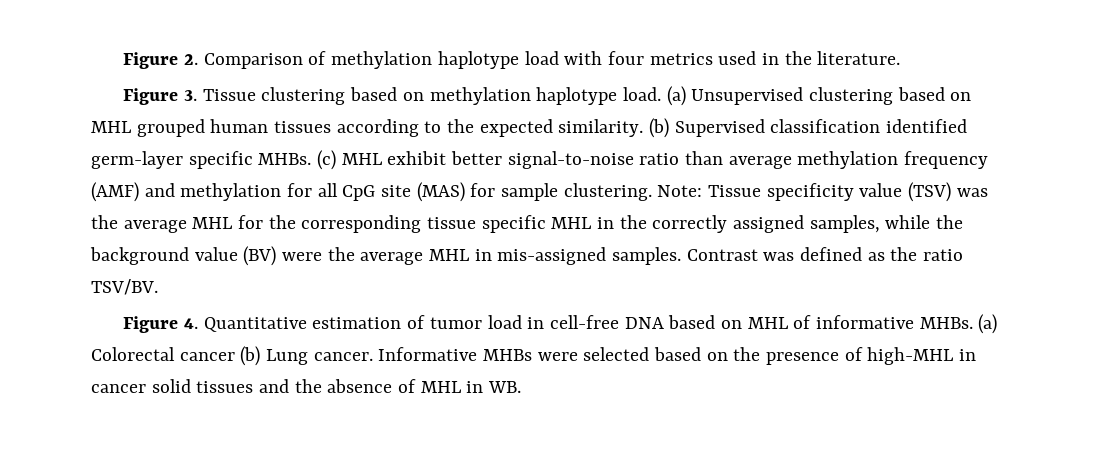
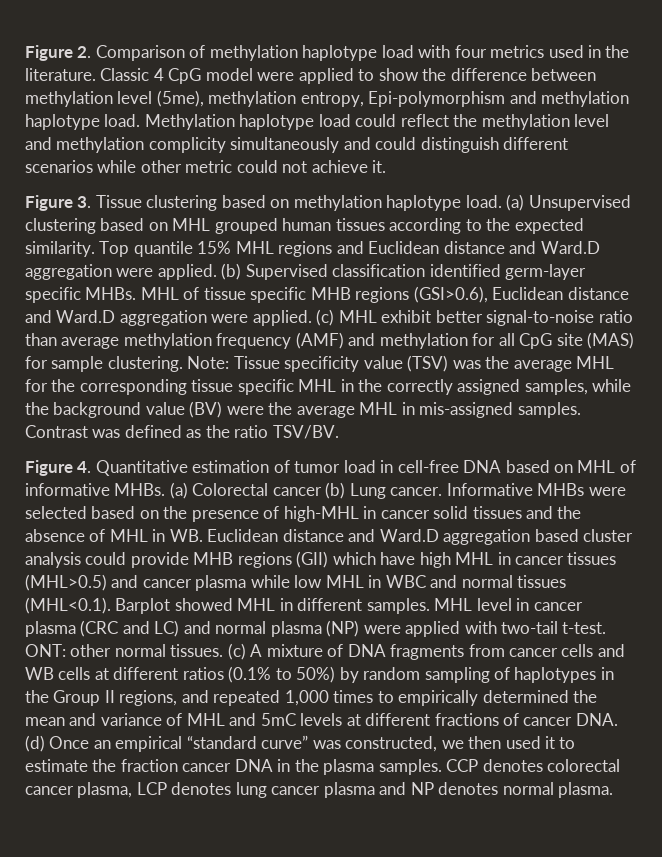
+ Classic 4 CpG model were applied to show the difference between methylation level (5me), methylation entropy, Epi-polymorphism and methylation haplotype load. Methylation haplotype load could reflect the methylation level and methylation complicity simultaneously and could distinguish different scenarios while other metric could not achieve it.
+ Top quantile 15% MHL regions and Euclidean distance and Ward.D aggregation were applied.
+ MHL of tissue specific MHB regions (GSI>0.6), Euclidean distance and Ward.D aggregation were applied.
- Informative MHBs were selected based on the presence of high-MHL in cancer solid tissues and the absence of MHL in WB.
+ Informative MHBs were selected based on the presence of high-MHL in cancer solid tissues and the absence of MHL in WB. Euclidean distance and Ward.D aggregation based cluster analysis could provide MHB regions (GII) which have high MHL in cancer tissues (MHL>0.5) and cancer plasma while low MHL in WBC and normal tissues (MHL<0.1). Barplot showed MHL in different samples. MHL level in cancer plasma (CRC and LC) and normal plasma (NP) were applied with two-tail t-test. ONT: other normal tissues. (c) A mixture of DNA fragments from cancer cells and WB cells at different ratios (0.1% to 50%) by random sampling of haplotypes in the Group II regions, and repeated 1,000 times to empirically determined the mean and variance of MHL and 5mC levels at different fractions of cancer DNA. (d) Once an empirical “standard curve” was constructed, we then used it to estimate the fraction cancer DNA in the plasma samples. CCP denotes colorectal cancer plasma, LCP denotes lung cancer plasma and NP denotes normal plasma.

